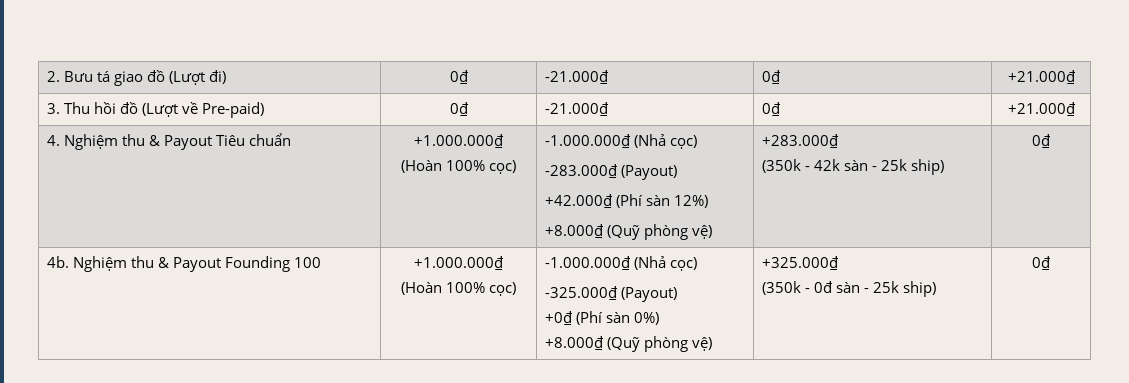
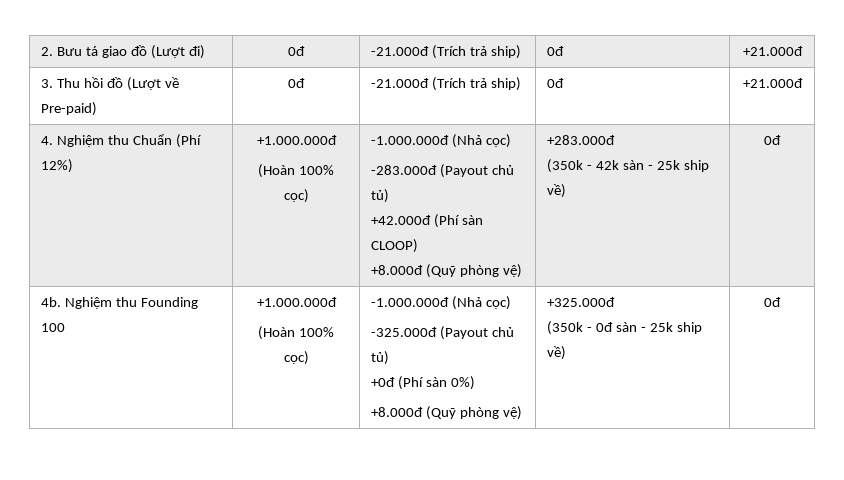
- 2. Bưu tá giao đồ (Lượt đi) | 0₫ | -21.000₫ | 0₫ | +21.000₫
+ 2. Bưu tá giao đồ (Lượt đi) | 0đ | -21.000đ (Trích trả ship) | 0đ | +21.000đ
- 3. Thu hồi đồ (Lượt về Pre-paid) | 0₫ | -21.000₫ | 0₫ | +21.000₫
- 4. Nghiệm thu & Payout Tiêu chuẩn | +1.000.000₫
- (Hoàn 100% cọc) | -1.000.000₫ (Nhả cọc)
- -283.000₫ (Payout)
- +42.000₫ (Phí sàn 12%)
- +8.000₫ (Quỹ phòng vệ) | +283.000₫
- (350k - 42k sàn - 25k ship) | 0₫
+ 3. Thu hồi đồ (Lượt về Pre-paid) | 0đ | -21.000đ (Trích trả ship) | 0đ | +21.000đ
+ 4. Nghiệm thu Chuẩn (Phí 12%) | +1.000.000đ
+ (Hoàn 100% cọc) | -1.000.000đ (Nhả cọc)
+ -283.000đ (Payout chủ tủ)
+ +42.000đ (Phí sàn CLOOP)
+ +8.000đ (Quỹ phòng vệ) | +283.000đ
+ (350k - 42k sàn - 25k ship về) | 0đ
- 4b. Nghiệm thu & Payout Founding 100 | +1.000.000₫
- (Hoàn 100% cọc) | -1.000.000₫ (Nhả cọc)
- -325.000₫ (Payout)
- +0₫ (Phí sàn 0%)
- +8.000₫ (Quỹ phòng vệ) | +325.000₫
- (350k - 0đ sàn - 25k ship) | 0₫
+ 4b. Nghiệm thu Founding 100 | +1.000.000đ
+ (Hoàn 100% cọc) | -1.000.000đ (Nhả cọc)
+ -325.000đ (Payout chủ tủ)
+ +0đ (Phí sàn 0%)
+ +8.000đ (Quỹ phòng vệ) | +325.000đ
+ (350k - 0đ sàn - 25k ship về) | 0đ

